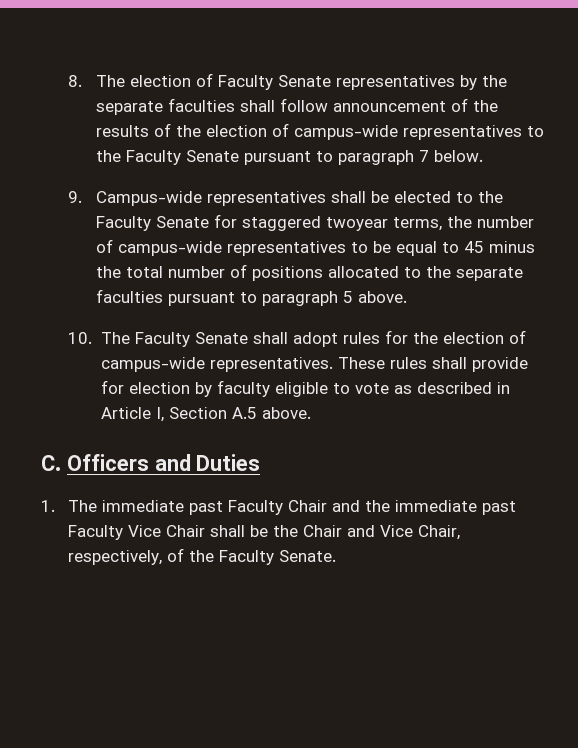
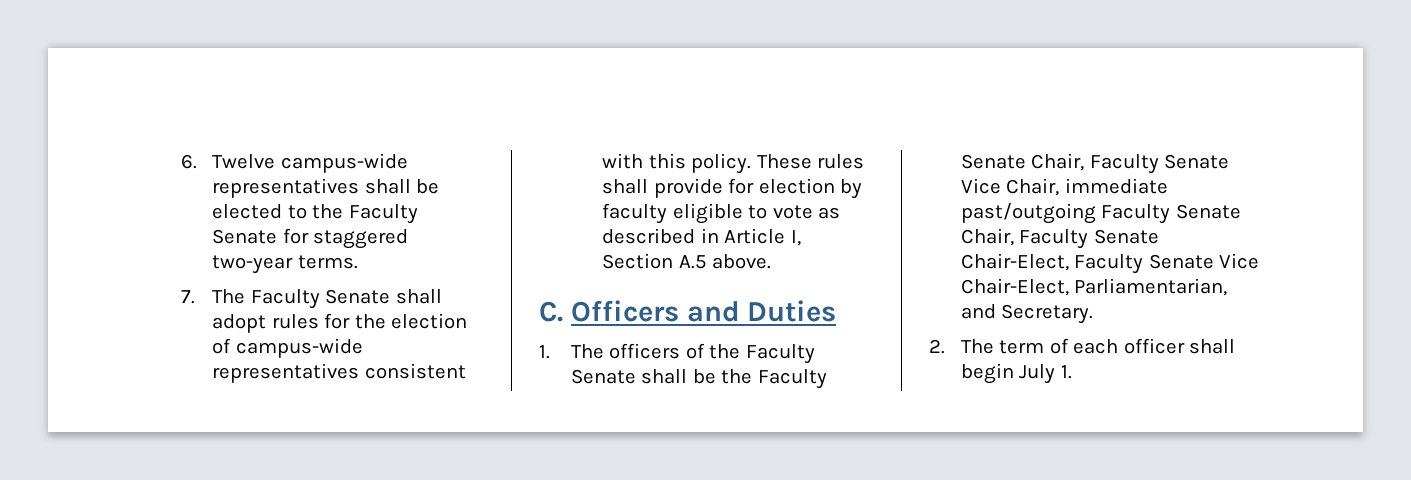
- 8. The election of Faculty Senate representatives by the separate faculties shall follow announcement of the results of the election of campus-wide representatives to the Faculty Senate pursuant to paragraph 7 below.
- 9. Campus-wide representatives shall be elected to the Faculty Senate for staggered twoyear terms, the number of campus-wide representatives to be equal to 45 minus the total number of positions allocated to the separate faculties pursuant to paragraph 5 above.
- 10. The Faculty Senate shall adopt rules for the election of campus-wide representatives.
+ 6. Twelve campus-wide representatives shall be elected to the Faculty Senate for staggered two-year terms.
+ 7. The Faculty Senate shall adopt rules for the election of campus-wide representatives consistent with this policy.
- 1. The immediate past Faculty Chair and the immediate past Faculty Vice Chair shall be the Chair and Vice Chair, respectively, of the Faculty Senate.
+ 1. The officers of the Faculty Senate shall be the Faculty Senate Chair, Faculty Senate Vice Chair, immediate past/outgoing Faculty Senate Chair, Faculty Senate Chair-Elect, Faculty Senate Vice Chair-Elect, Parliamentarian, and Secretary.
+ 2. The term of each officer shall begin July 1.

